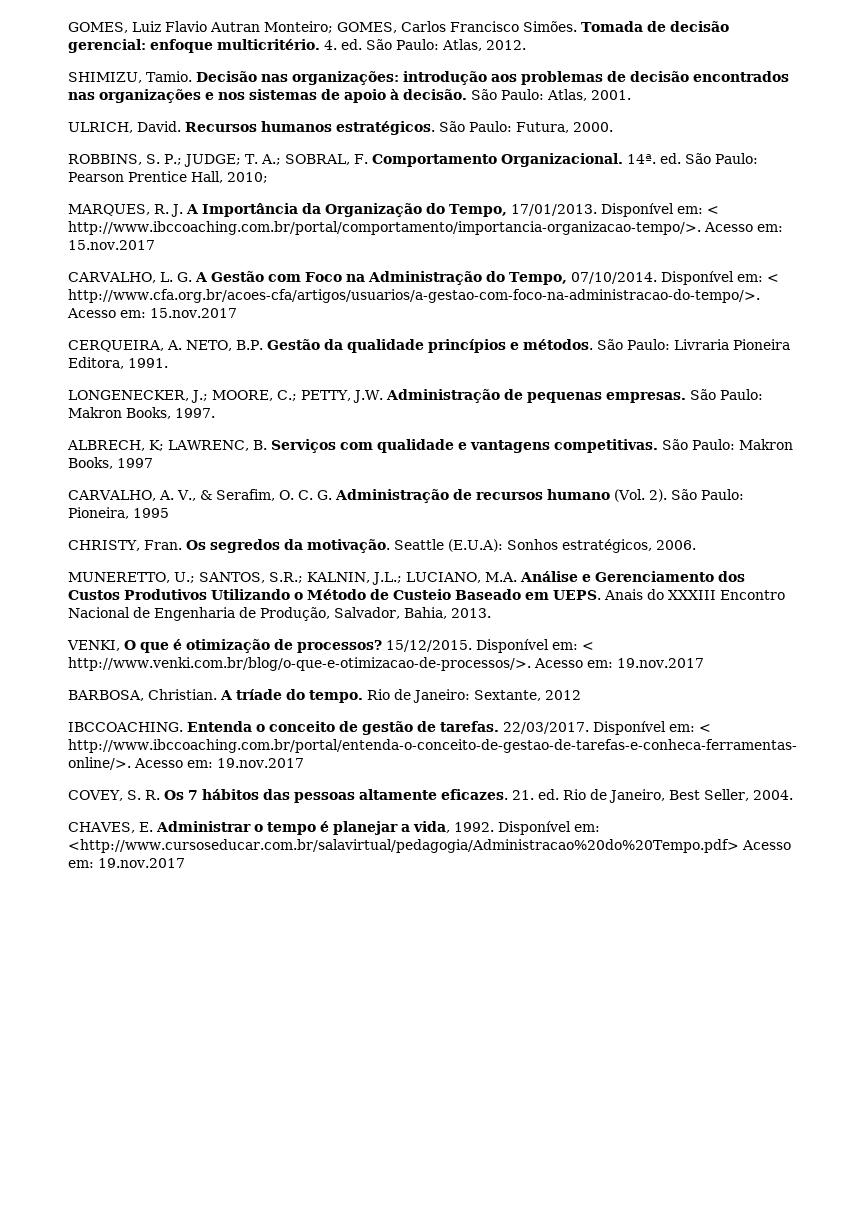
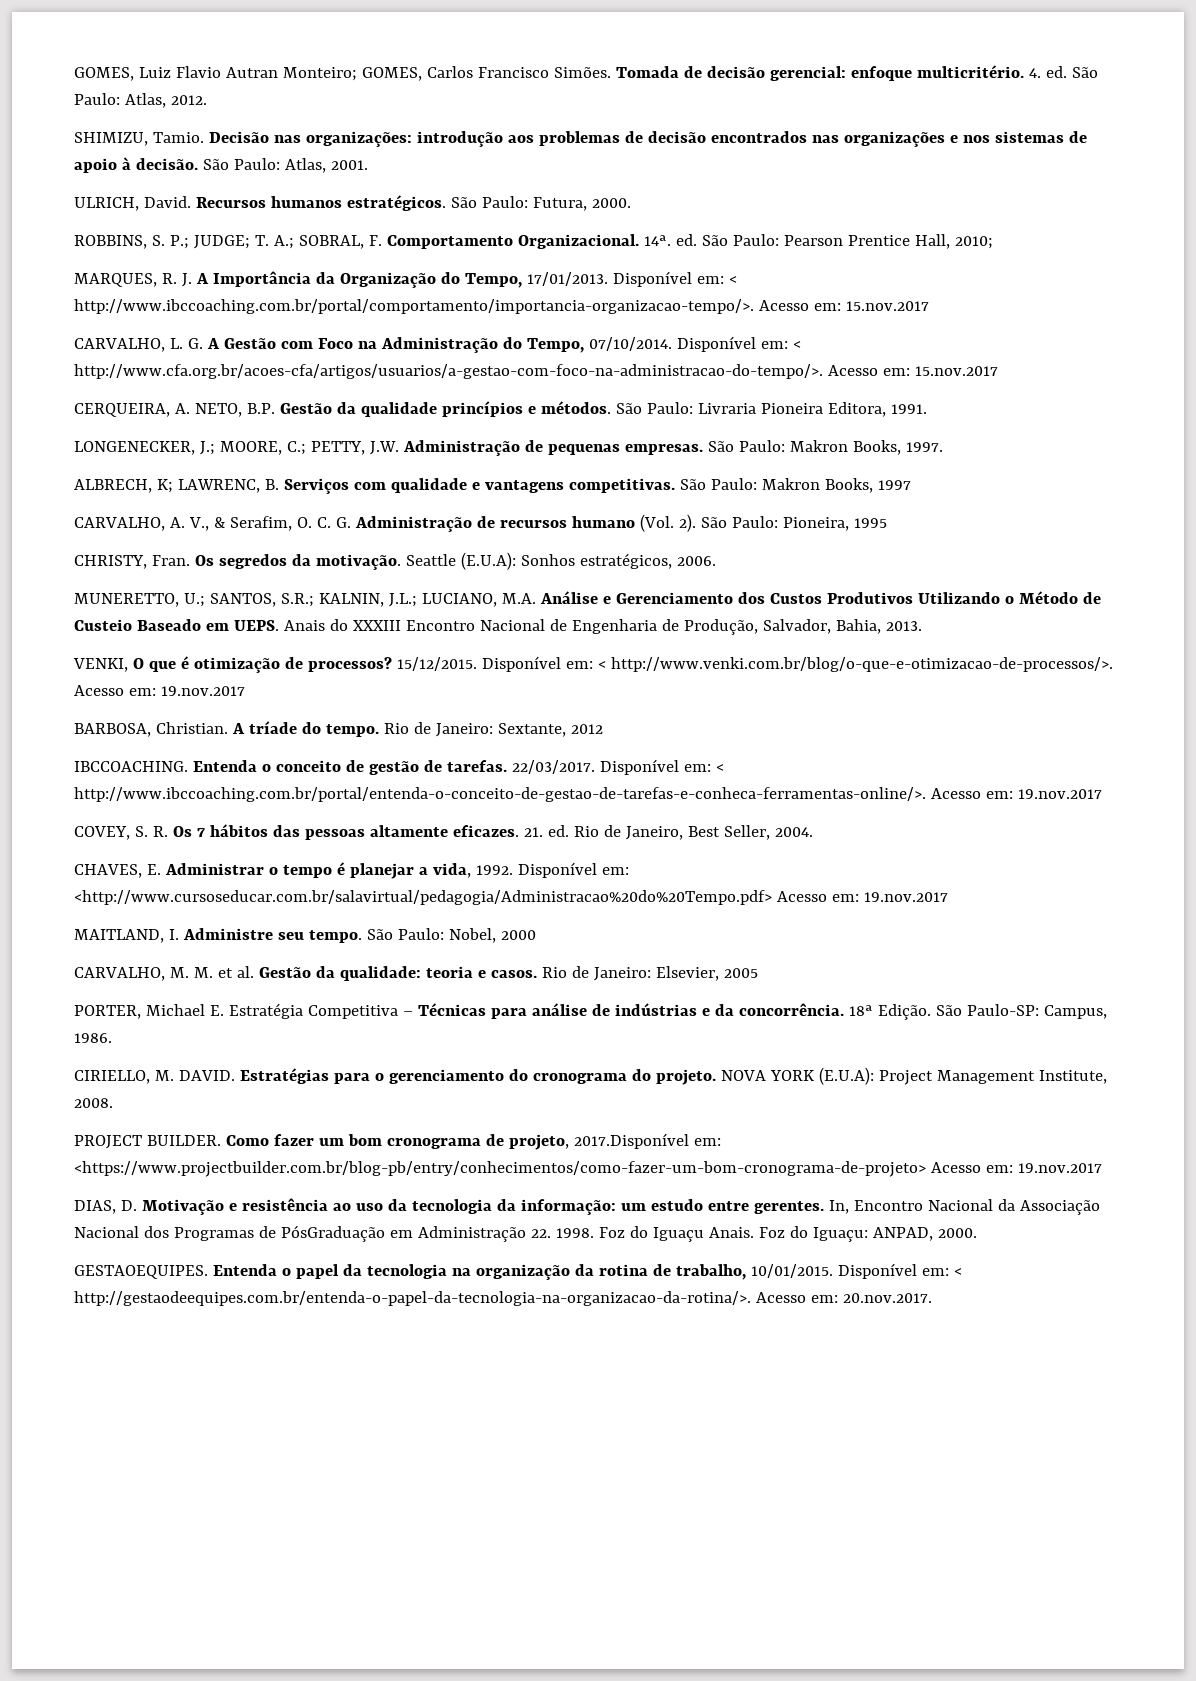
+ MAITLAND, I. Administre seu tempo. São Paulo: Nobel, 2000
+ CARVALHO, M. M. et al. Gestão da qualidade: teoria e casos. Rio de Janeiro: Elsevier, 2005
+ PORTER, Michael E. Estratégia Competitiva – Técnicas para análise de indústrias e da concorrência. 18ª Edição. São Paulo-SP: Campus, 1986.
+ CIRIELLO, M. DAVID. Estratégias para o gerenciamento do cronograma do projeto. NOVA YORK (E.U.A): Project Management Institute, 2008.
+ PROJECT BUILDER. Como fazer um bom cronograma de projeto, 2017.Disponível em: <https://www.projectbuilder.com.br/blog-pb/entry/conhecimentos/como-fazer-um-bom-cronograma-de-projeto> Acesso em: 19.nov.2017
+ DIAS, D. Motivação e resistência ao uso da tecnologia da informação: um estudo entre gerentes. In, Encontro Nacional da Associação Nacional dos Programas de PósGraduação em Administração 22. 1998. Foz do Iguaçu Anais. Foz do Iguaçu: ANPAD, 2000.
+ GESTAOEQUIPES. Entenda o papel da tecnologia na organização da rotina de trabalho, 10/01/2015. Disponível em: < http://gestaodeequipes.com.br/entenda-o-papel-da-tecnologia-na-organizacao-da-rotina/>. Acesso em: 20.nov.2017.

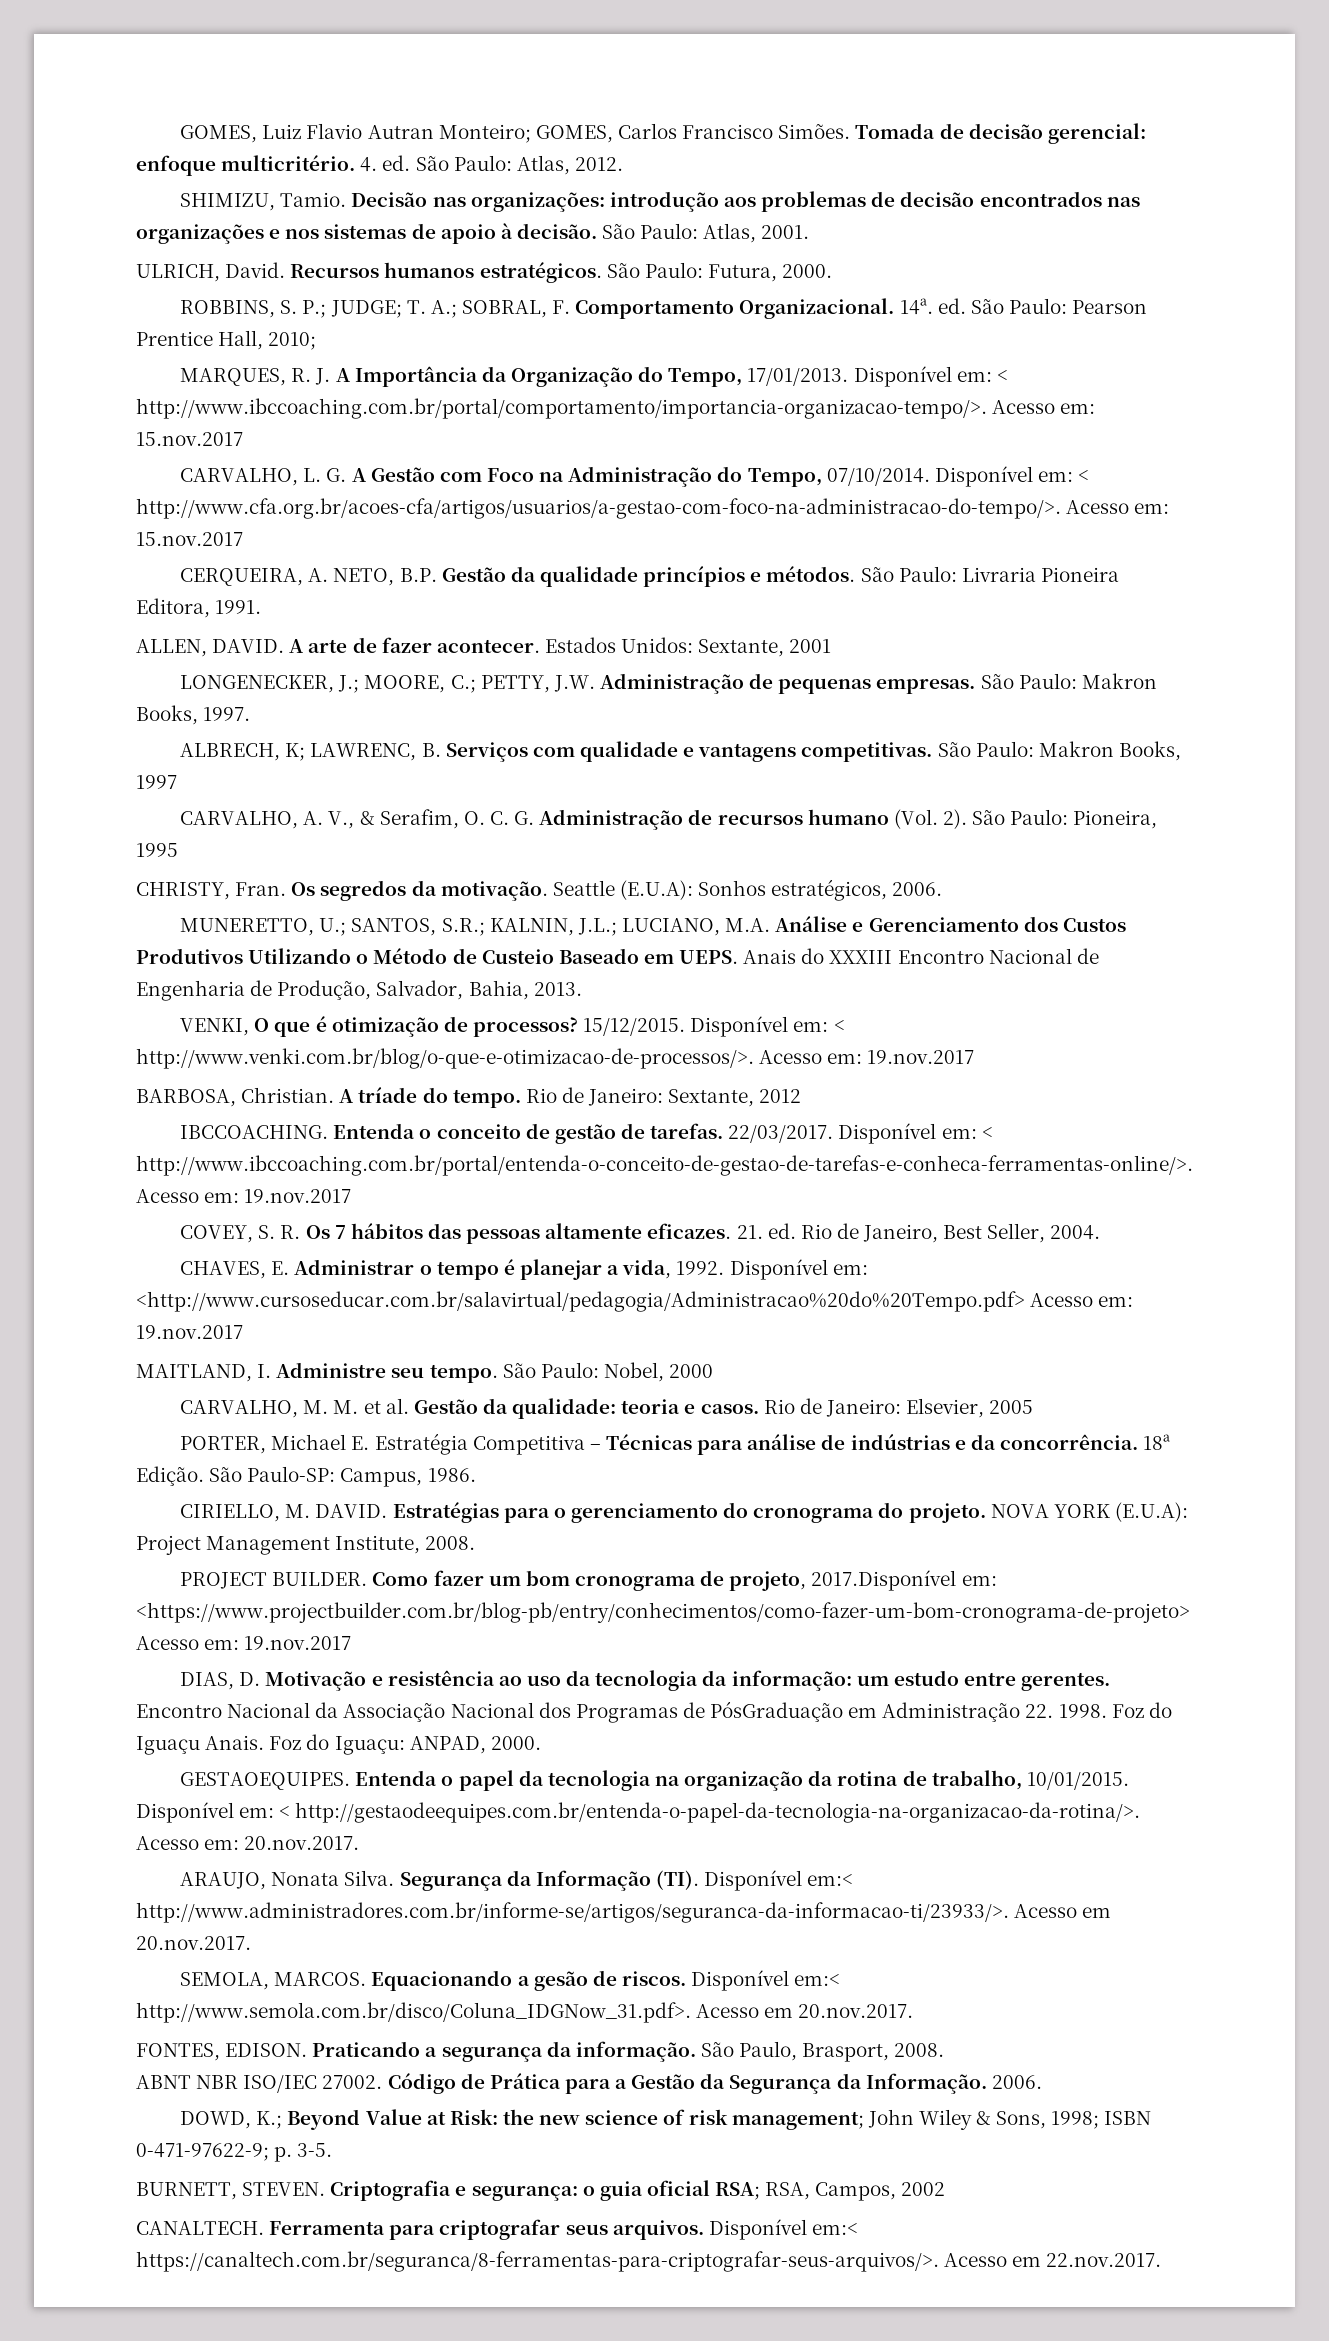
+ ALLEN, DAVID. A arte de fazer acontecer. Estados Unidos: Sextante, 2001
- In, Encontro Nacional da Associação Nacional dos Programas de PósGraduação em Administração 22. 1998.
+ Encontro Nacional da Associação Nacional dos Programas de PósGraduação em Administração 22. 1998.
+ ARAUJO, Nonata Silva. Segurança da Informação (TI). Disponível em:< http://www.administradores.com.br/informe-se/artigos/seguranca-da-informacao-ti/23933/>. Acesso em 20.nov.2017.
+ SEMOLA, MARCOS. Equacionando a gesão de riscos. Disponível em:< http://www.semola.com.br/disco/Coluna_IDGNow_31.pdf>. Acesso em 20.nov.2017.
+ FONTES, EDISON. Praticando a segurança da informação. São Paulo, Brasport, 2008.
+ ABNT NBR ISO/IEC 27002. Código de Prática para a Gestão da Segurança da Informação. 2006.
+ DOWD, K.; Beyond Value at Risk: the new science of risk management; John Wiley & Sons, 1998; ISBN 0-471-97622-9; p. 3-5.
+ BURNETT, STEVEN. Criptografia e segurança: o guia oficial RSA; RSA, Campos, 2002
+ CANALTECH. Ferramenta para criptografar seus arquivos. Disponível em:< https://canaltech.com.br/seguranca/8-ferramentas-para-criptografar-seus-arquivos/>. Acesso em 22.nov.2017.

